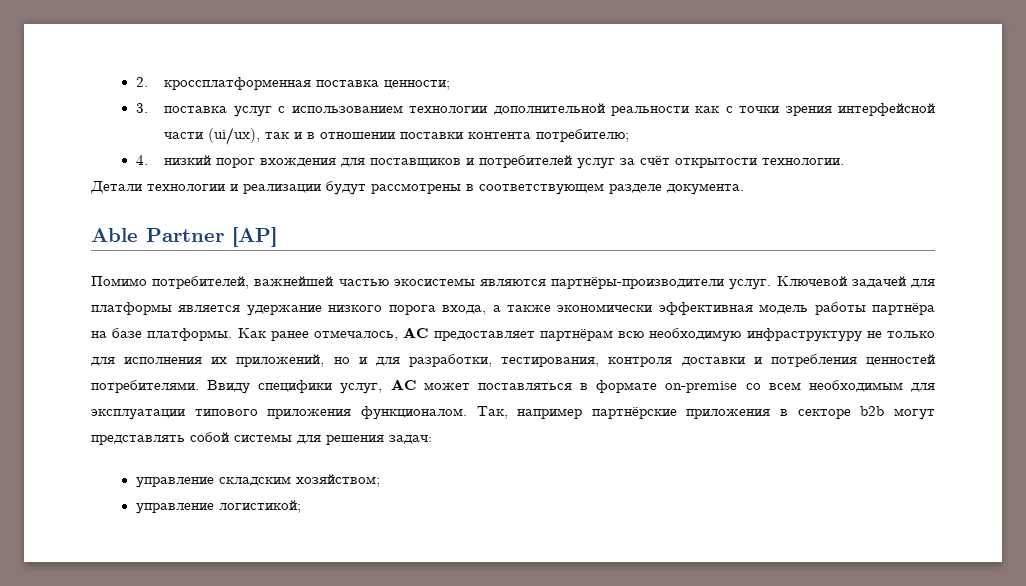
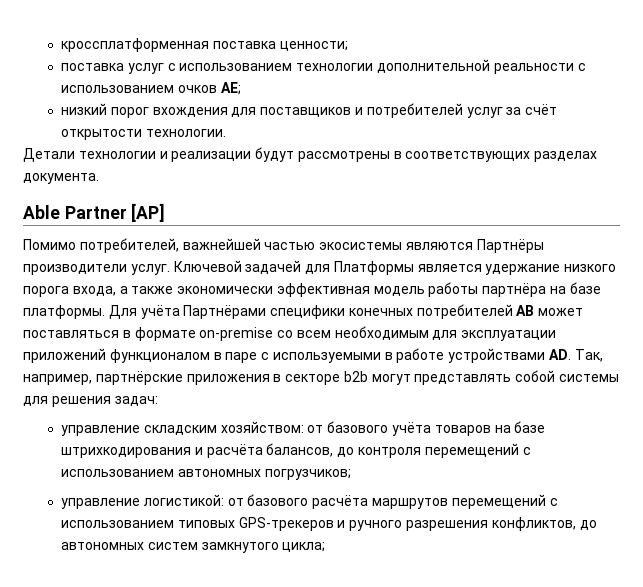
- 2. кроссплатформенная поставка ценности;
+ кроссплатформенная поставка ценности;
- 3. поставка услуг с использованием технологии дополнительной реальности как с точки зрения интерфейсной части (ui/ux), так и в отношении поставки контента потребителю;
- 4. низкий порог вхождения для поставщиков и потребителей услуг за счёт открытости технологии.
+ поставка услуг с использованием технологии дополнительной реальности с использованием очков AE;
+ низкий порог вхождения для поставщиков и потребителей услуг за счёт открытости технологии.
- Детали технологии и реализации будут рассмотрены в соответствующем разделе документа.
+ Детали технологии и реализации будут рассмотрены в соответствующих разделах документа.
- Помимо потребителей, важнейшей частью экосистемы являются партнёры-производители услуг.
+ Помимо потребителей, важнейшей частью экосистемы являются Партнёры производители услуг.
- Ключевой задачей для платформы является удержание низкого порога входа, а также экономически эффективная модель работы партнёра на базе платформы.
+ Ключевой задачей для Платформы является удержание низкого порога входа, а также экономически эффективная модель работы партнёра на базе платформы.
- Как ранее отмечалось, AC предоставляет партнёрам всю необходимую инфраструктуру не только для исполнения их приложений, но и для разработки, тестирования, контроля доставки и потребления ценностей потребителями. Ввиду специфики услуг, AC может поставляться в формате on-premise со всем необходимым для эксплуатации типового приложения функционалом. Так, например партнёрские приложения в секторе b2b могут представлять собой системы для решения задач:
+ Для учёта Партнёрами специфики конечных потребителей AB может поставляться в формате on-premise со всем необходимым для эксплуатации приложений функционалом в паре с используемыми в работе устройствами AD. Так, например, партнёрские приложения в секторе b2b могут представлять собой системы для решения задач:
- управление складским хозяйством;
- управление логистикой;
+ управление складским хозяйством: от базового учёта товаров на базе штрихкодирования и расчёта балансов, до контроля перемещений с использованием автономных погрузчиков;
+ управление логистикой: от базового расчёта маршрутов перемещений с использованием типовых GPS-трекеров и ручного разрешения конфликтов, до автономных систем замкнутого цикла;

